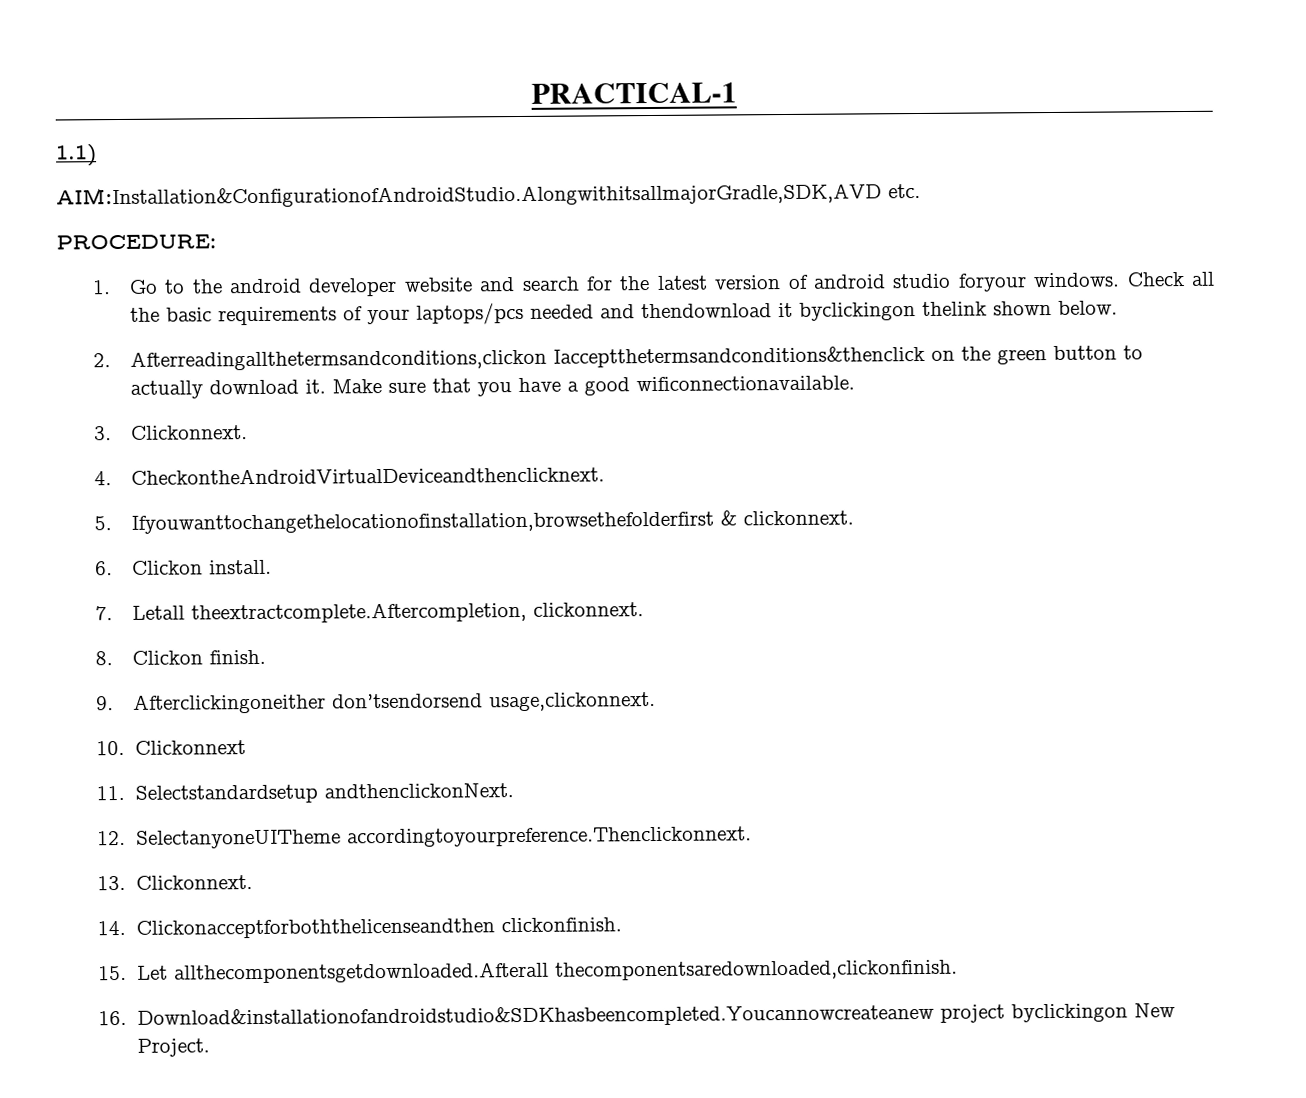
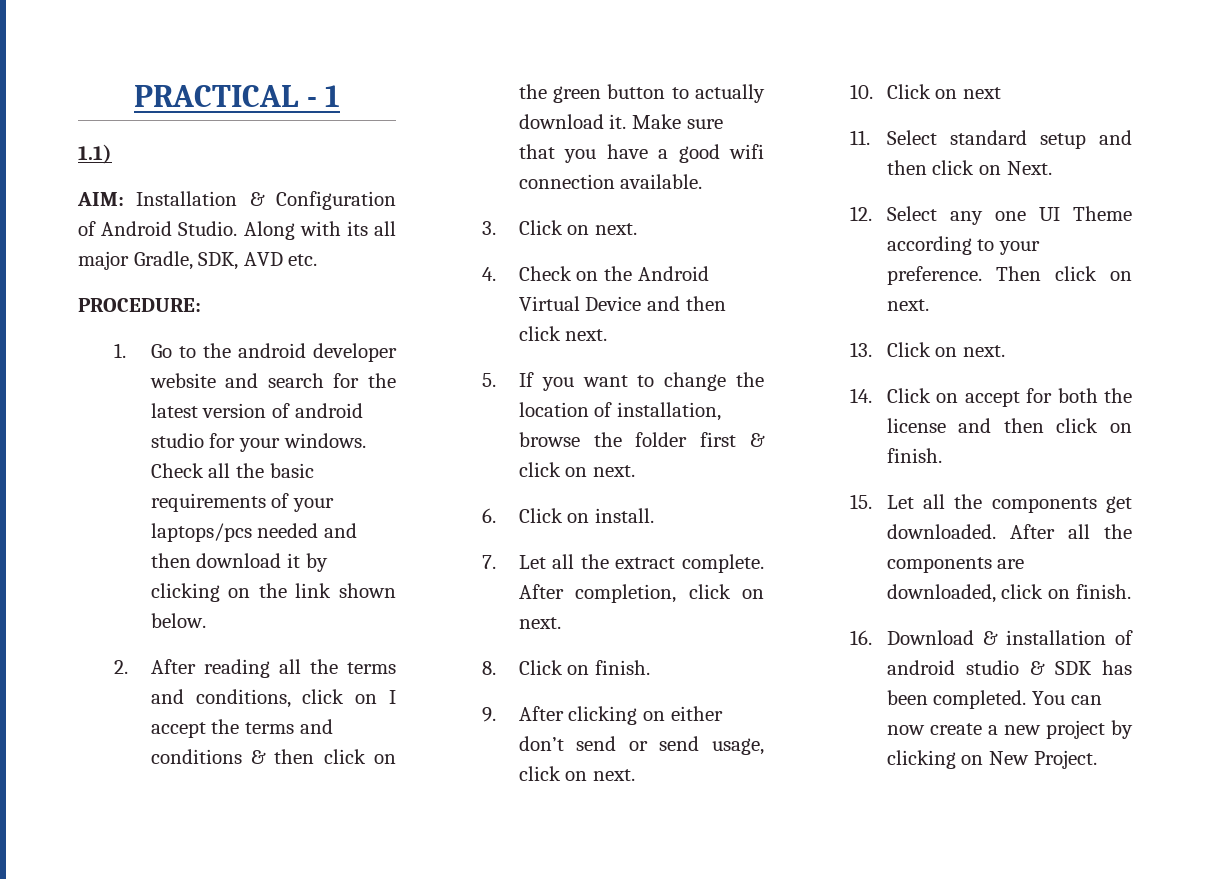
- PRACTICAL-1
+ PRACTICAL - 1
  1.1)
- AIM:Installation&ConfigurationofAndroidStudio.AlongwithitsallmajorGradle,SDK,AVD etc.
+ AIM: Installation & Configuration of Android Studio. Along with its all major Gradle, SDK, AVD etc.
- 1. Go to the android developer website and search for the latest version of android studio foryour windows.
+ 1. Go to the android developer website and search for the latest version of android studio for your windows.
- Check all the basic requirements of your laptops/pcs needed and thendownload it byclickingon thelink shown below.
- 2. Afterreadingallthetermsandconditions,clickon Iacceptthetermsandconditions&thenclick on the green button to actually download it.
+ Check all the basic requirements of your laptops/pcs needed and then download it by clicking on the link shown below.
+ 2. After reading all the terms and conditions, click on I accept the terms and conditions & then click on the green button to actually download it.
- Make sure that you have a good wificonnectionavailable.
- 3. Clickonnext.
- 4. CheckontheAndroidVirtualDeviceandthenclicknext.
- 5. Ifyouwanttochangethelocationofinstallation,browsethefolderfirst & clickonnext.
+ Make sure that you have a good wifi connection available.
+ 3. Click on next.
+ 4. Check on the Android Virtual Device and then click next.
+ 5. If you want to change the location of installation, browse the folder first & click on next.
- 6. Clickon install.
+ 6. Click on install.
- 7. Letall theextractcomplete.Aftercompletion, clickonnext.
+ 7. Let all the extract complete. After completion, click on next.
- 8. Clickon finish.
+ 8. Click on finish.
- 9. Afterclickingoneither don’tsendorsend usage,clickonnext.
- 10. Clickonnext
- 11. Selectstandardsetup andthenclickonNext.
- 12. SelectanyoneUITheme accordingtoyourpreference.Thenclickonnext.
- 13. Clickonnext.
- 14. Clickonacceptforboththelicenseandthen clickonfinish.
- 15. Let allthecomponentsgetdownloaded.Afterall thecomponentsaredownloaded,clickonfinish.
- 16. Download&installationofandroidstudio&SDKhasbeencompleted.Youcannowcreateanew project byclickingon New Project.
+ 9. After clicking on either don’t send or send usage, click on next.
+ 10. Click on next
+ 11. Select standard setup and then click on Next.
+ 12. Select any one UI Theme according to your preference. Then click on next.
+ 13. Click on next.
+ 14. Click on accept for both the license and then click on finish.
+ 15. Let all the components get downloaded. After all the components are downloaded, click on finish.
+ 16. Download & installation of android studio & SDK has been completed. You can now create a new project by clicking on New Project.

